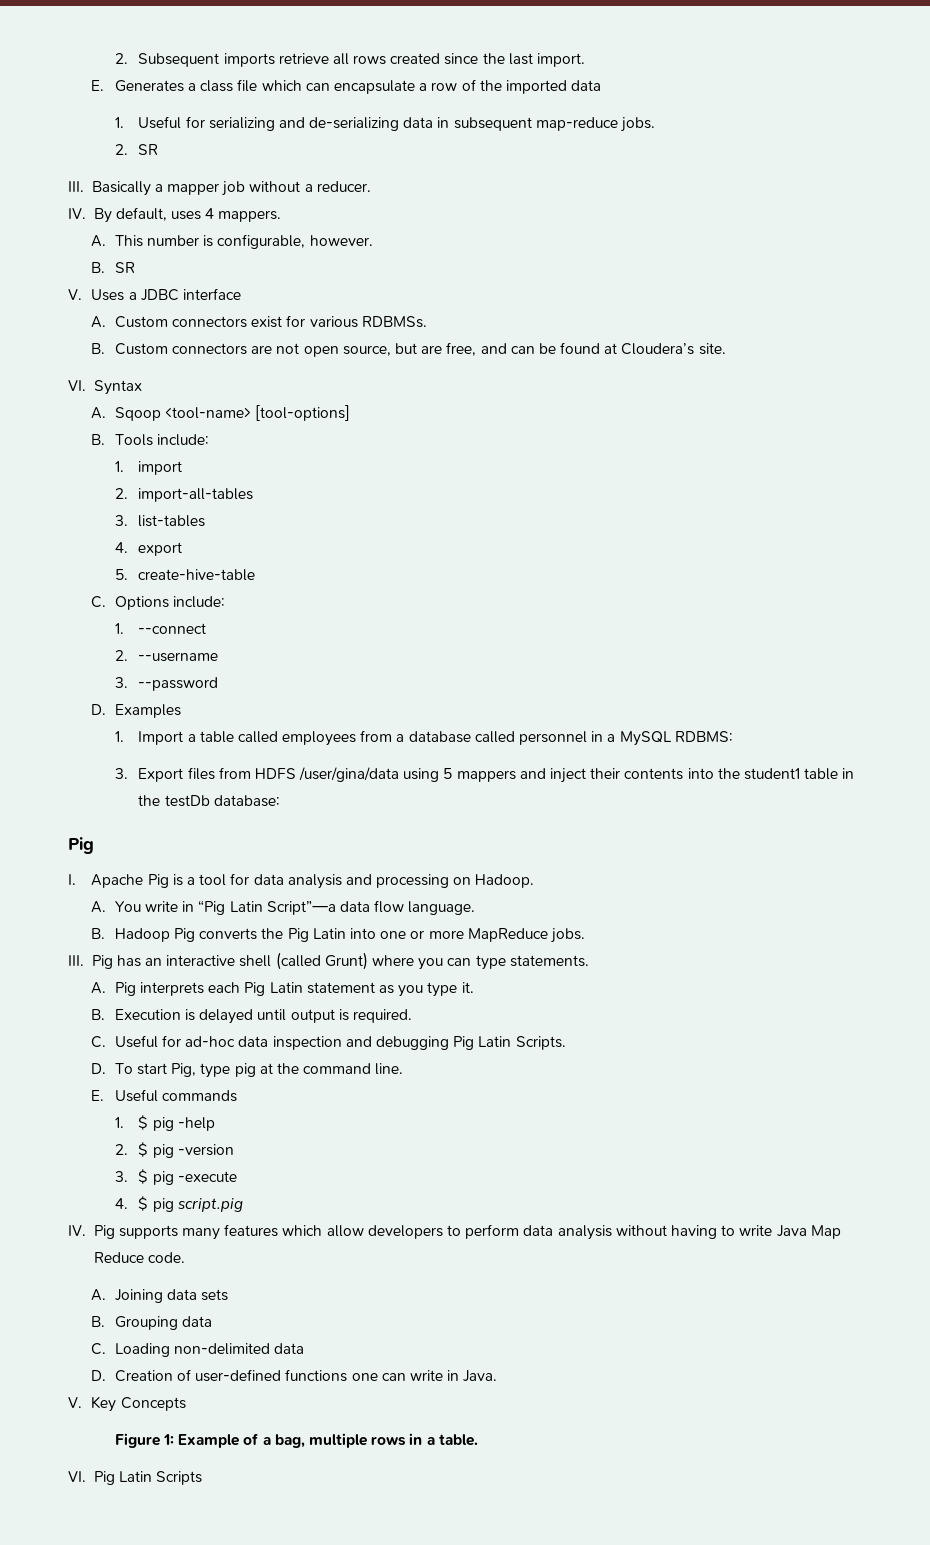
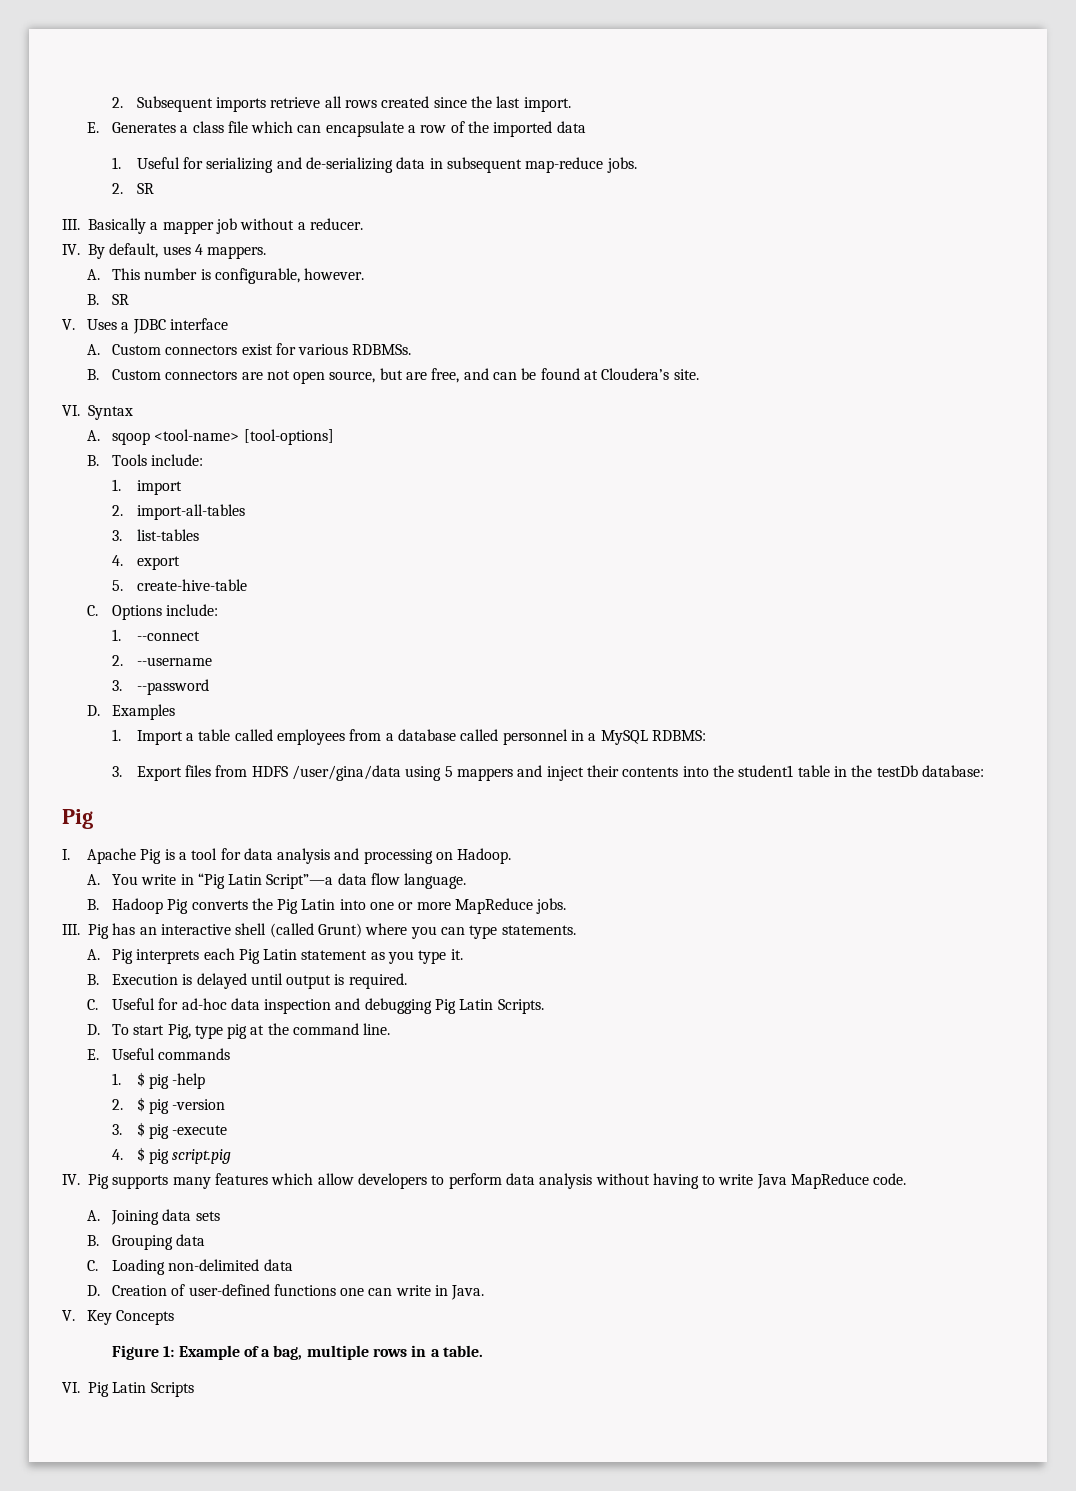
- A. Sqoop <tool-name> [tool-options]
+ A. sqoop <tool-name> [tool-options]
- IV. Pig supports many features which allow developers to perform data analysis without having to write Java Map Reduce code.
+ IV. Pig supports many features which allow developers to perform data analysis without having to write Java MapReduce code.

